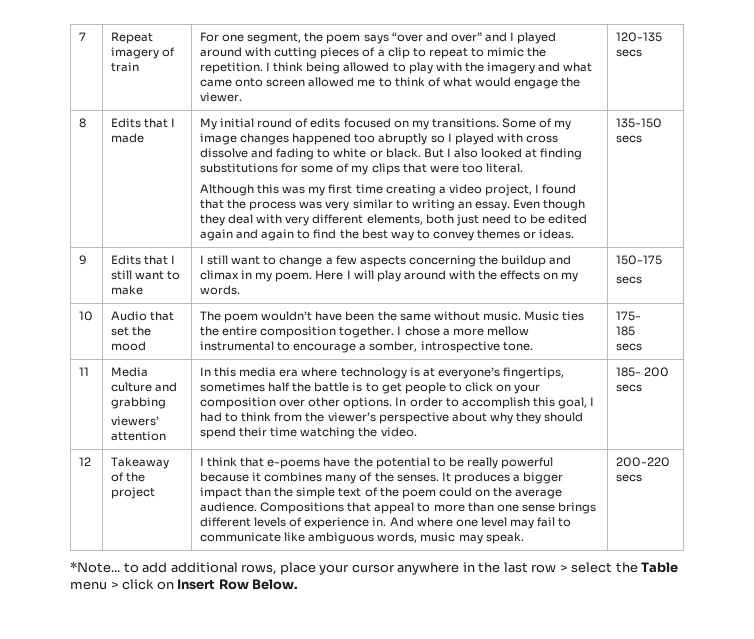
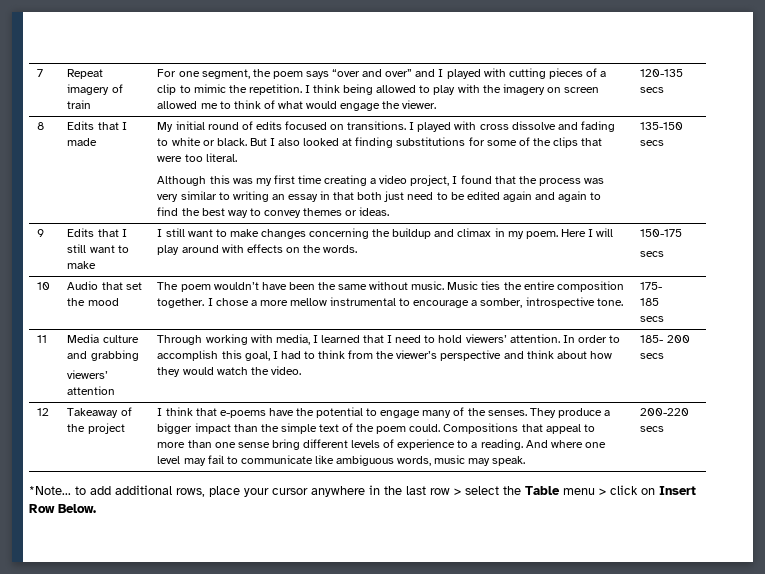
- For one segment, the poem says “over and over” and I played around with cutting pieces of a clip to repeat to mimic the repetition.
+ For one segment, the poem says “over and over” and I played with cutting pieces of a clip to mimic the repetition.
- I think being allowed to play with the imagery and what came onto screen allowed me to think of what would engage the viewer.
+ I think being allowed to play with the imagery on screen allowed me to think of what would engage the viewer.
- My initial round of edits focused on my transitions. Some of my image changes happened too abruptly so I played with cross dissolve and fading to white or black.
+ My initial round of edits focused on transitions. I played with cross dissolve and fading to white or black.
- But I also looked at finding substitutions for some of my clips that were too literal.
+ But I also looked at finding substitutions for some of the clips that were too literal.
- Although this was my first time creating a video project, I found that the process was very similar to writing an essay. Even though they deal with very different elements, both just need to be edited again and again to find the best way to convey themes or ideas.
+ Although this was my first time creating a video project, I found that the process was very similar to writing an essay in that both just need to be edited again and again to find the best way to convey themes or ideas.
- 9 | Edits that I still want to make | I still want to change a few aspects concerning the buildup and climax in my poem. Here I will play around with the effects on my words. | 150-175
+ 9 | Edits that I still want to make | I still want to make changes concerning the buildup and climax in my poem. Here I will play around with effects on the words. | 150-175
- In this media era where technology is at everyone’s fingertips, sometimes half the battle is to get people to click on your composition over other options.
+ Through working with media, I learned that I need to hold viewers’ attention.
- In order to accomplish this goal, I had to think from the viewer’s perspective about why they should spend their time watching the video.
+ In order to accomplish this goal, I had to think from the viewer’s perspective and think about how they would watch the video.
- I think that e-poems have the potential to be really powerful because it combines many of the senses.
+ I think that e-poems have the potential to engage many of the senses.
- It produces a bigger impact than the simple text of the poem could on the average audience.
+ They produce a bigger impact than the simple text of the poem could.
- Compositions that appeal to more than one sense brings different levels of experience in.
+ Compositions that appeal to more than one sense bring different levels of experience to a reading.

